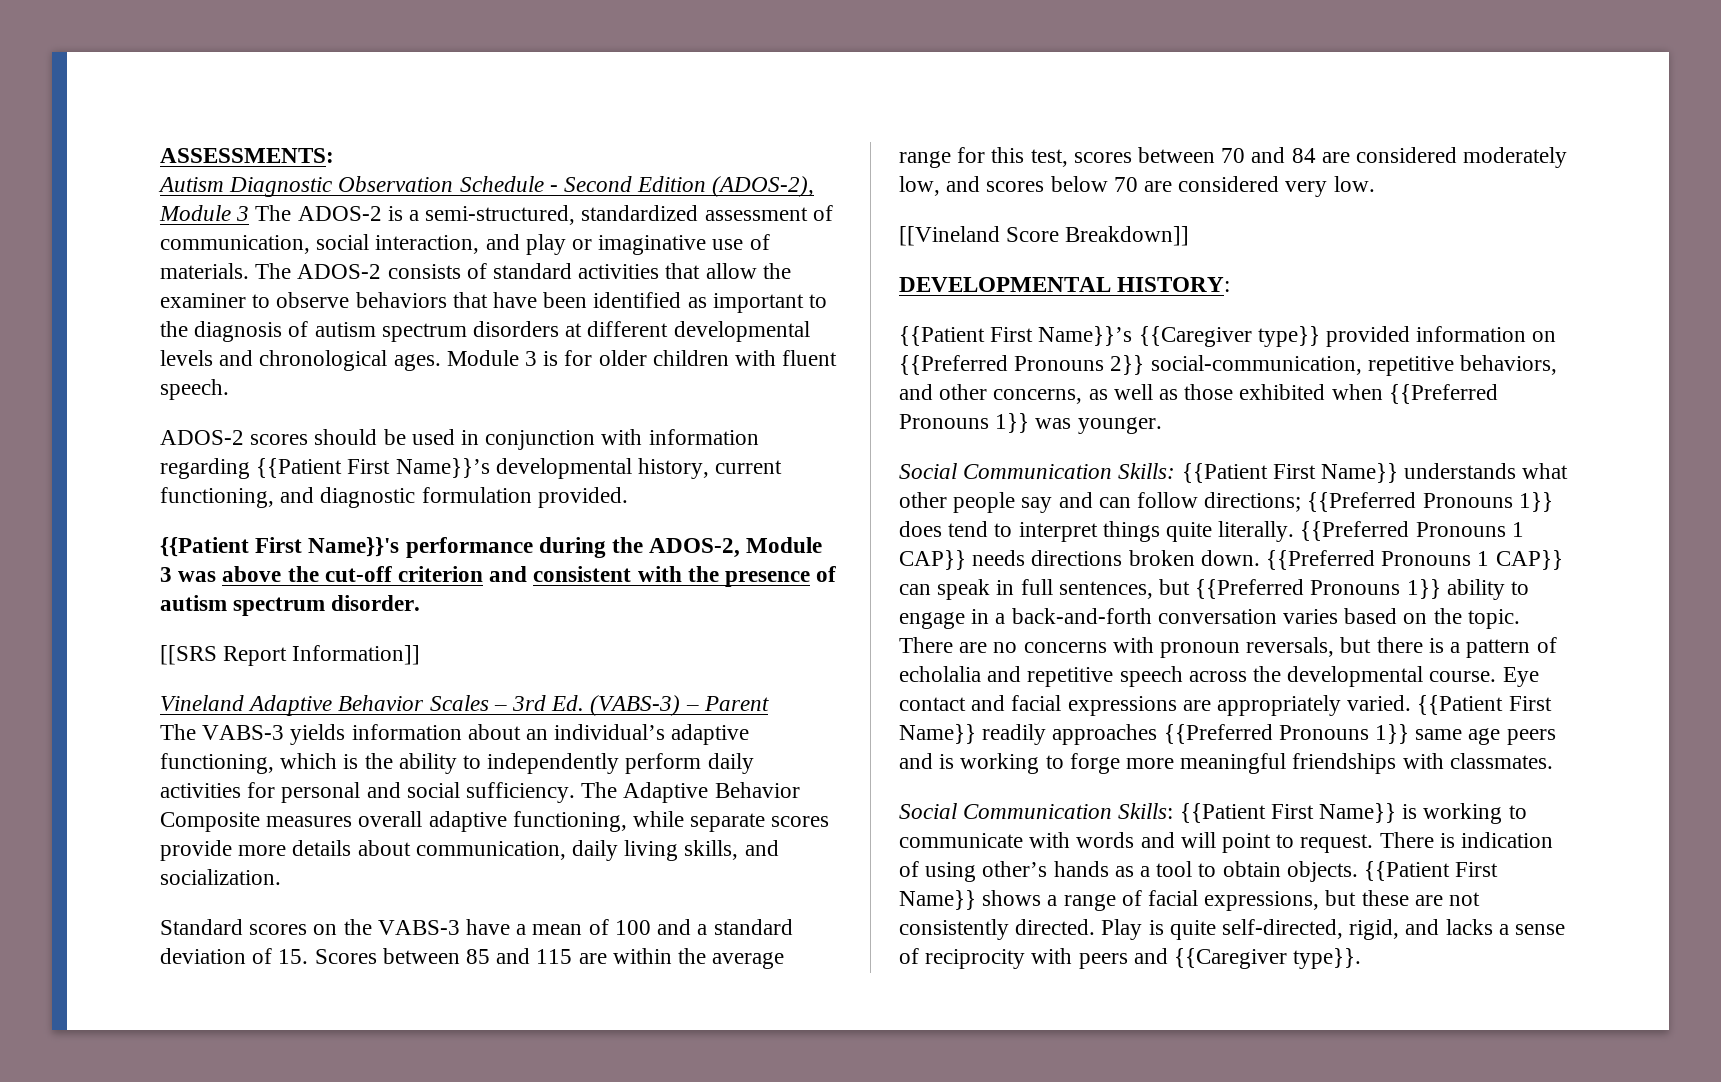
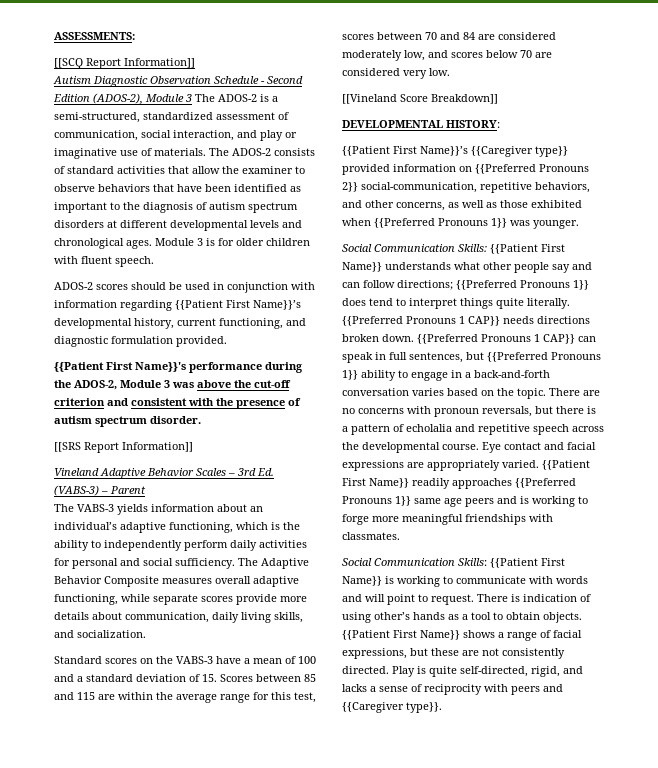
+ [[SCQ Report Information]]

